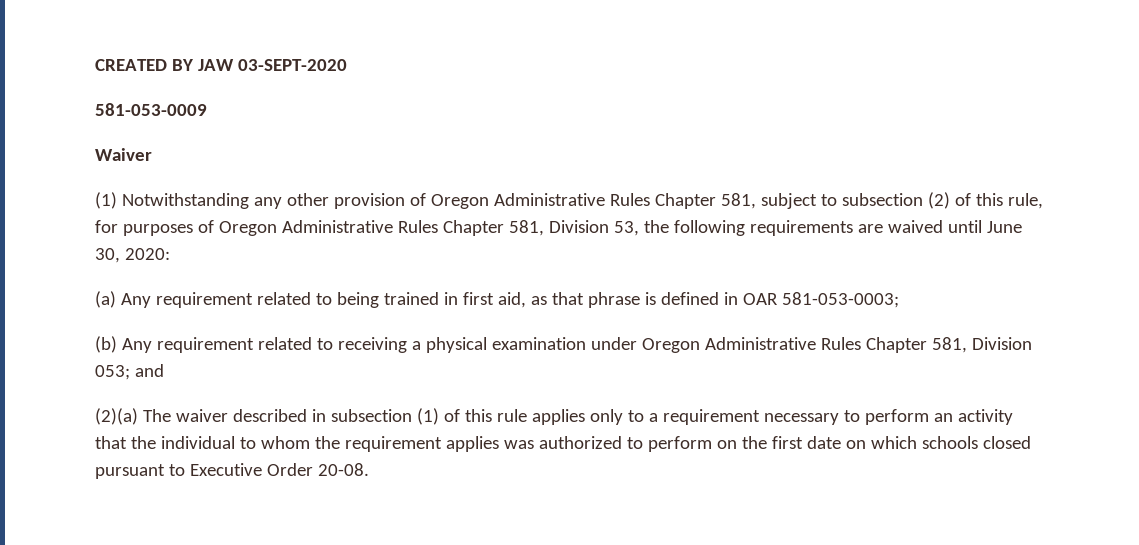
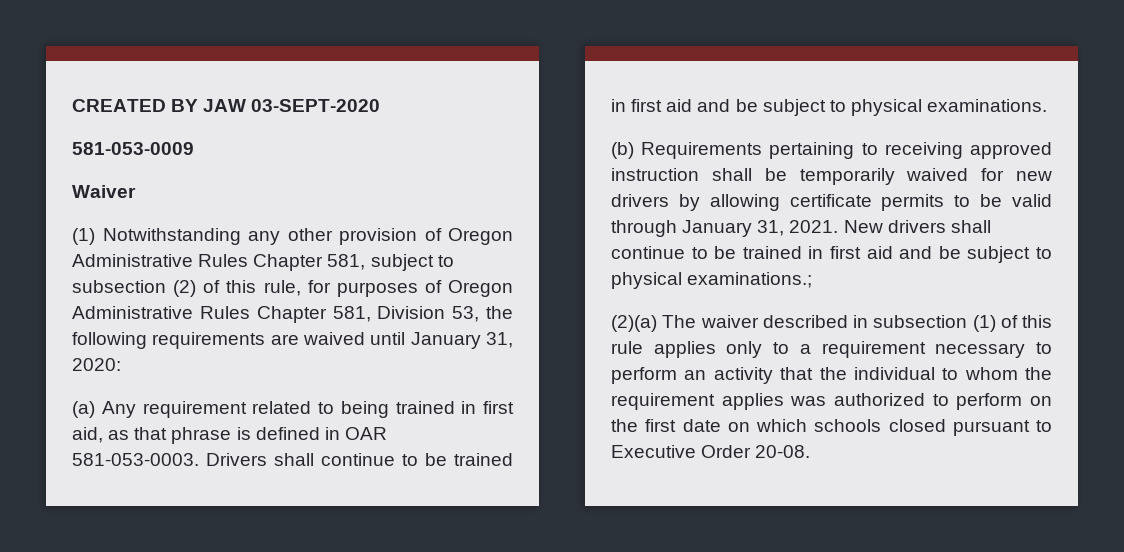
- (1) Notwithstanding any other provision of Oregon Administrative Rules Chapter 581, subject to subsection (2) of this rule, for purposes of Oregon Administrative Rules Chapter 581, Division 53, the following requirements are waived until June 30, 2020:
+ (1) Notwithstanding any other provision of Oregon Administrative Rules Chapter 581, subject to subsection (2) of this rule, for purposes of Oregon Administrative Rules Chapter 581, Division 53, the following requirements are waived until January 31, 2020:
- (a) Any requirement related to being trained in first aid, as that phrase is defined in OAR 581-053-0003;
- (b) Any requirement related to receiving a physical examination under Oregon Administrative Rules Chapter 581, Division 053; and
+ (a) Any requirement related to being trained in first aid, as that phrase is defined in OAR 581-053-0003. Drivers shall continue to be trained in first aid and be subject to physical examinations.
+ (b) Requirements pertaining to receiving approved instruction shall be temporarily waived for new drivers by allowing certificate permits to be valid through January 31, 2021. New drivers shall continue to be trained in first aid and be subject to physical examinations.;

